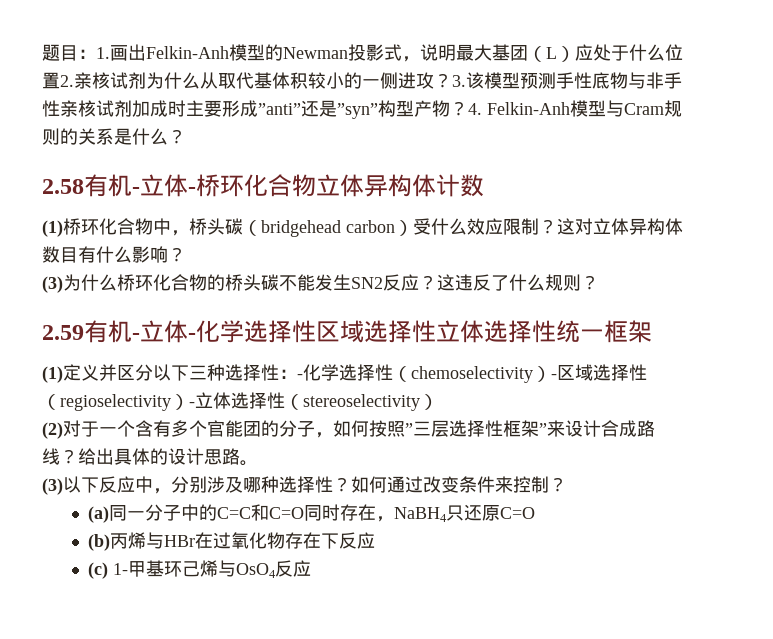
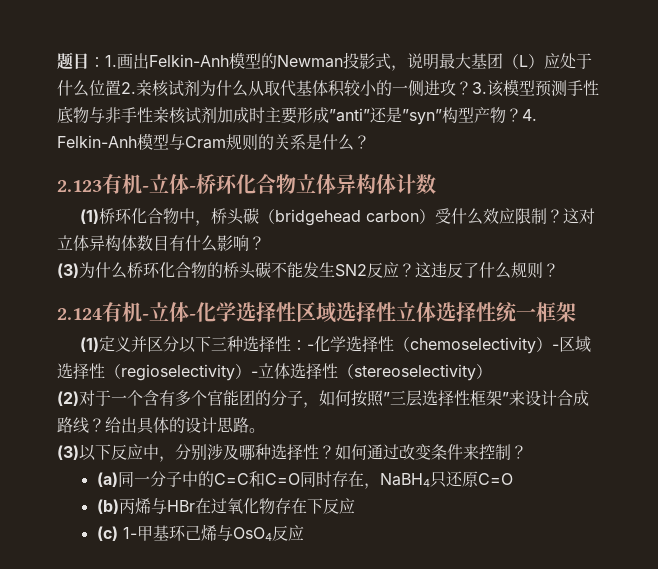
- 2.58有机-立体-桥环化合物立体异构体计数
+ 2.123有机-立体-桥环化合物立体异构体计数
- 2.59有机-立体-化学选择性区域选择性立体选择性统一框架
+ 2.124有机-立体-化学选择性区域选择性立体选择性统一框架

